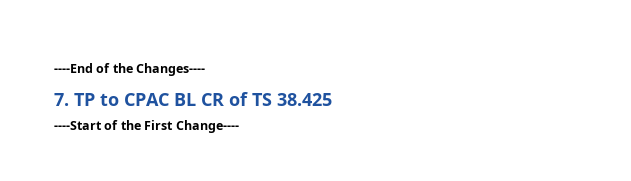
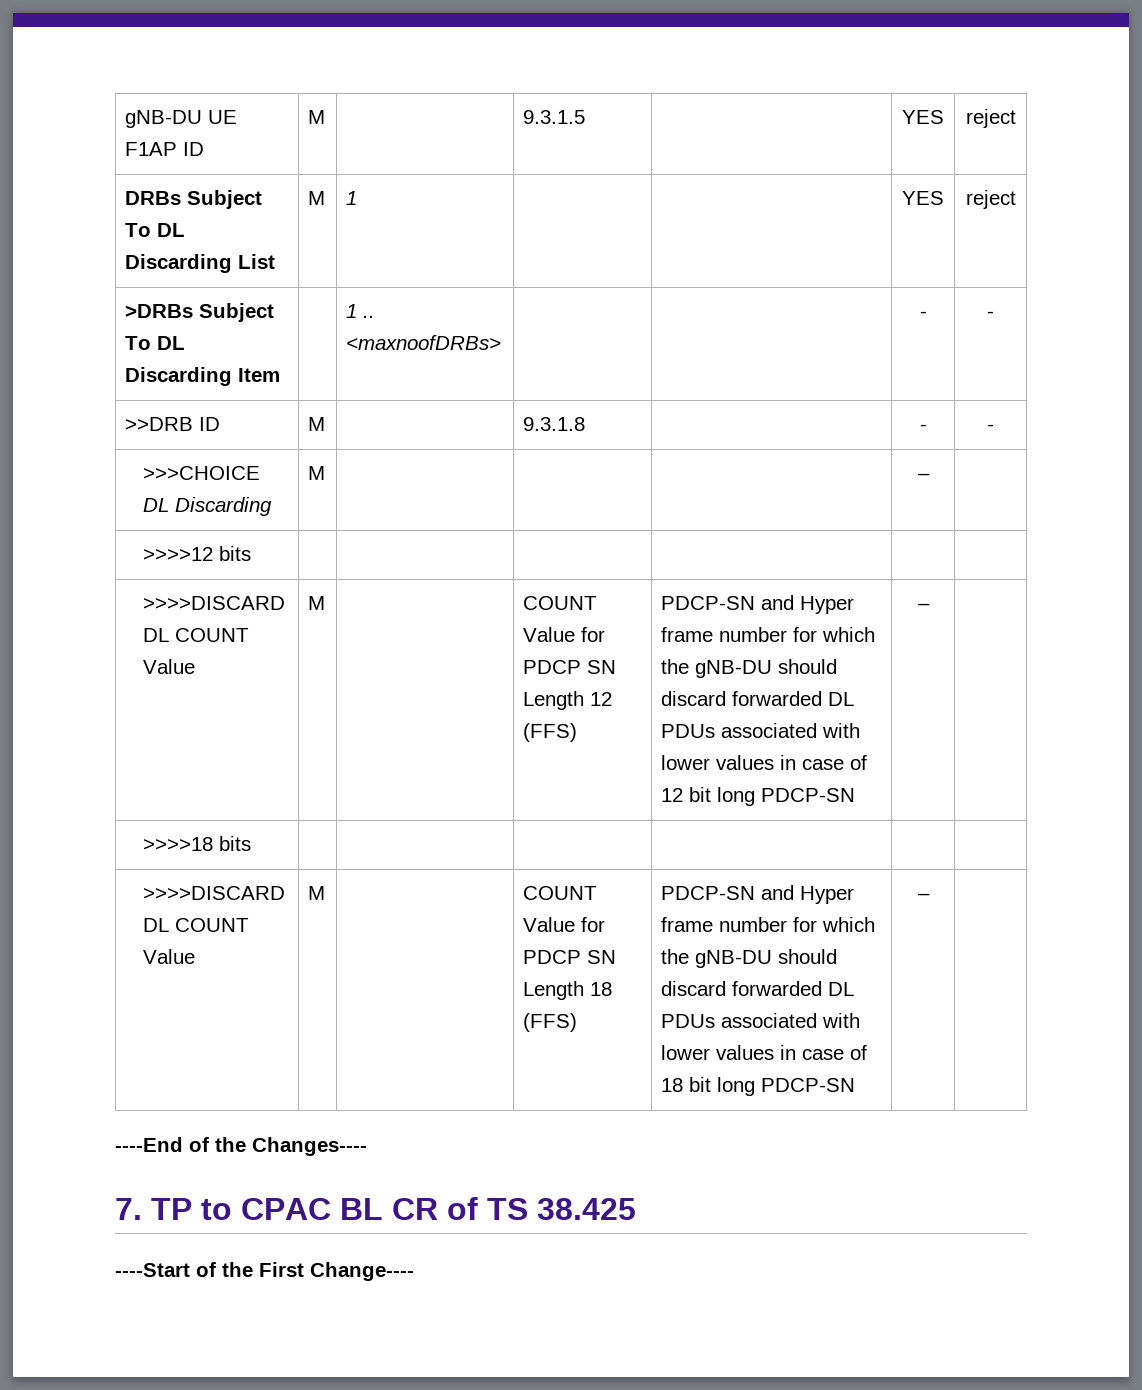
+ gNB-DU UE F1AP ID | M | | 9.3.1.5 | | YES | reject
+ DRBs Subject To DL Discarding List | M | 1 | | | YES | reject
+ >DRBs Subject To DL Discarding Item | | 1 .. <maxnoofDRBs> | | | - | -
+ >>DRB ID | M | | 9.3.1.8 | | - | -
+ >>>CHOICE DL Discarding | M | | | | – |
+ >>>>12 bits | | | | | |
+ >>>>DISCARD DL COUNT Value | M | | COUNT Value for PDCP SN Length 12 (FFS) | PDCP-SN and Hyper frame number for which the gNB-DU should discard forwarded DL PDUs associated with lower values in case of 12 bit long PDCP-SN | – |
+ >>>>18 bits | | | | | |
+ >>>>DISCARD DL COUNT Value | M | | COUNT Value for PDCP SN Length 18 (FFS) | PDCP-SN and Hyper frame number for which the gNB-DU should discard forwarded DL PDUs associated with lower values in case of 18 bit long PDCP-SN | – |

